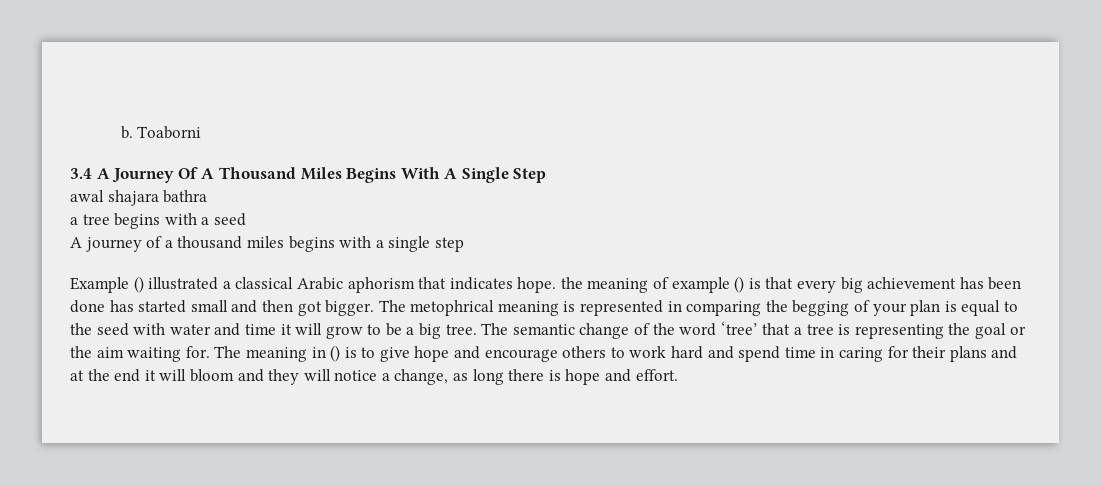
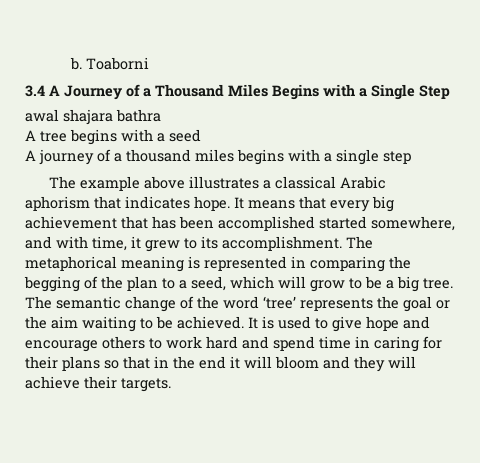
- 3.4 A Journey Of A Thousand Miles Begins With A Single Step
+ 3.4 A Journey of a Thousand Miles Begins with a Single Step
- a tree begins with a seed
+ A tree begins with a seed
- Example () illustrated a classical Arabic aphorism that indicates hope. the meaning of example () is that every big achievement has been done has started small and then got bigger. The metophrical meaning is represented in comparing the begging of your plan is equal to the seed with water and time it will grow to be a big tree.
+ The example above illustrates a classical Arabic aphorism that indicates hope. It means that every big achievement that has been accomplished started somewhere, and with time, it grew to its accomplishment. The metaphorical meaning is represented in comparing the begging of the plan to a seed, which will grow to be a big tree.
- The semantic change of the word ‘tree’ that a tree is representing the goal or the aim waiting for. The meaning in () is to give hope and encourage others to work hard and spend time in caring for their plans and at the end it will bloom and they will notice a change, as long there is hope and effort.
+ The semantic change of the word ‘tree’ represents the goal or the aim waiting to be achieved. It is used to give hope and encourage others to work hard and spend time in caring for their plans so that in the end it will bloom and they will achieve their targets.

